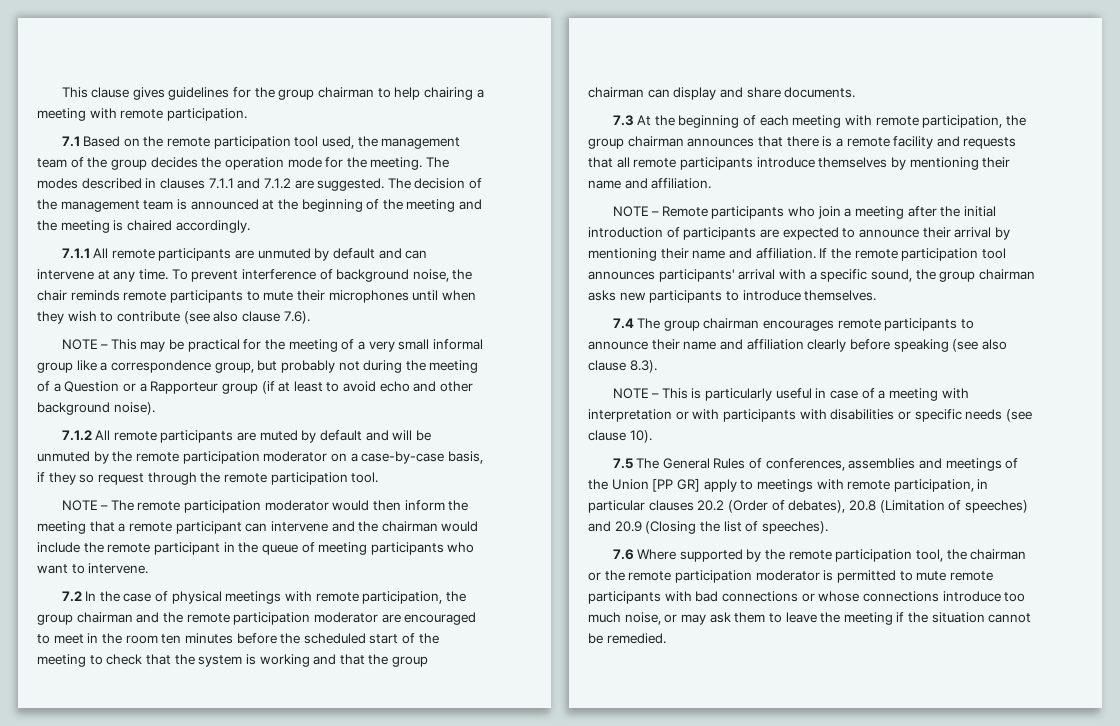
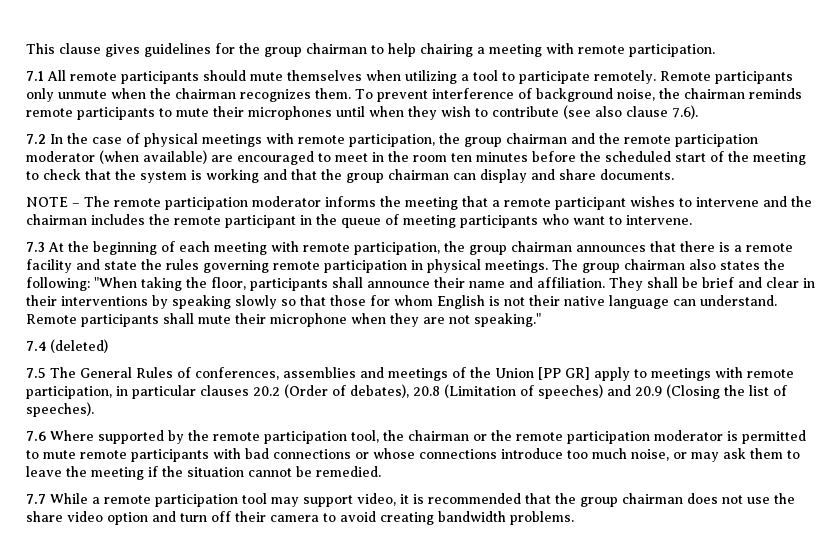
- 7.1 Based on the remote participation tool used, the management team of the group decides the operation mode for the meeting. The modes described in clauses 7.1.1 and 7.1.2 are suggested. The decision of the management team is announced at the beginning of the meeting and the meeting is chaired accordingly.
- 7.1.1 All remote participants are unmuted by default and can intervene at any time.
+ 7.1 All remote participants should mute themselves when utilizing a tool to participate remotely. Remote participants only unmute when the chairman recognizes them.
- To prevent interference of background noise, the chair reminds remote participants to mute their microphones until when they wish to contribute (see also clause 7.6).
+ To prevent interference of background noise, the chairman reminds remote participants to mute their microphones until when they wish to contribute (see also clause 7.6).
- NOTE – This may be practical for the meeting of a very small informal group like a correspondence group, but probably not during the meeting of a Question or a Rapporteur group (if at least to avoid echo and other background noise).
- 7.1.2 All remote participants are muted by default and will be unmuted by the remote participation moderator on a case-by-case basis, if they so request through the remote participation tool.
- NOTE – The remote participation moderator would then inform the meeting that a remote participant can intervene and the chairman would include the remote participant in the queue of meeting participants who want to intervene.
- 7.2 In the case of physical meetings with remote participation, the group chairman and the remote participation moderator are encouraged to meet in the room ten minutes before the scheduled start of the meeting to check that the system is working and that the group chairman can display and share documents.
+ 7.2 In the case of physical meetings with remote participation, the group chairman and the remote participation moderator (when available) are encouraged to meet in the room ten minutes before the scheduled start of the meeting to check that the system is working and that the group chairman can display and share documents.
+ NOTE – The remote participation moderator informs the meeting that a remote participant wishes to intervene and the chairman includes the remote participant in the queue of meeting participants who want to intervene.
- 7.3 At the beginning of each meeting with remote participation, the group chairman announces that there is a remote facility and requests that all remote participants introduce themselves by mentioning their name and affiliation.
- NOTE – Remote participants who join a meeting after the initial introduction of participants are expected to announce their arrival by mentioning their name and affiliation. If the remote participation tool announces participants' arrival with a specific sound, the group chairman asks new participants to introduce themselves.
- 7.4 The group chairman encourages remote participants to announce their name and affiliation clearly before speaking (see also clause 8.3).
- NOTE – This is particularly useful in case of a meeting with interpretation or with participants with disabilities or specific needs (see clause 10).
+ 7.3 At the beginning of each meeting with remote participation, the group chairman announces that there is a remote facility and state the rules governing remote participation in physical meetings. The group chairman also states the following: "When taking the floor, participants shall announce their name and affiliation. They shall be brief and clear in their interventions by speaking slowly so that those for whom English is not their native language can understand. Remote participants shall mute their microphone when they are not speaking."
+ 7.4 (deleted)
+ 7.7 While a remote participation tool may support video, it is recommended that the group chairman does not use the share video option and turn off their camera to avoid creating bandwidth problems.

